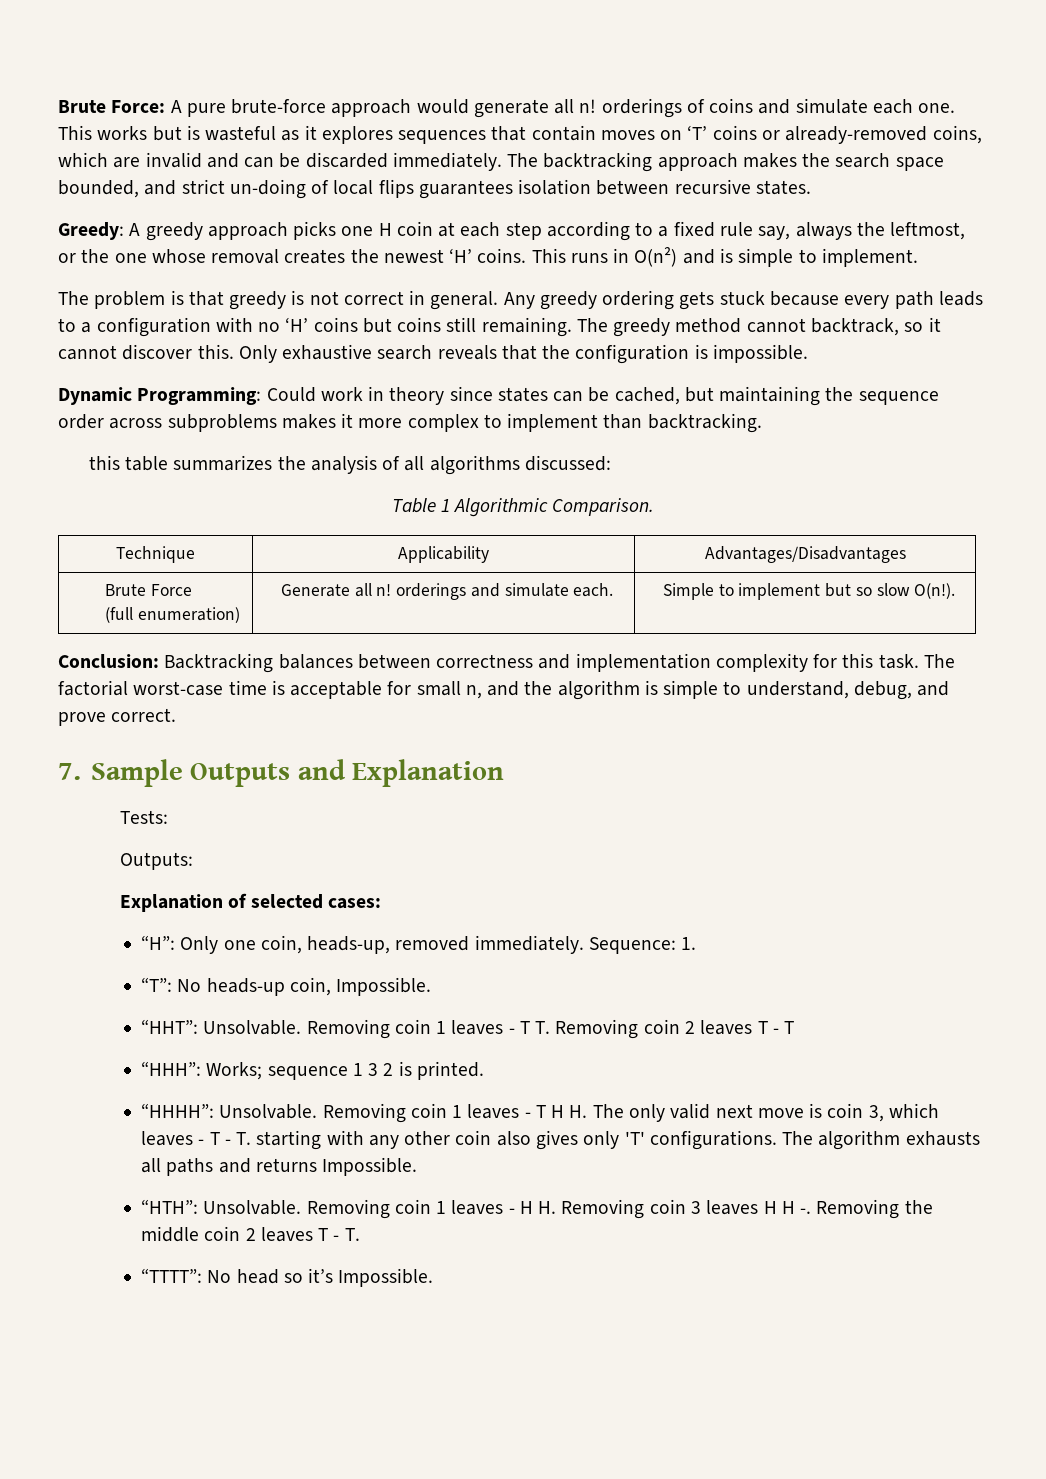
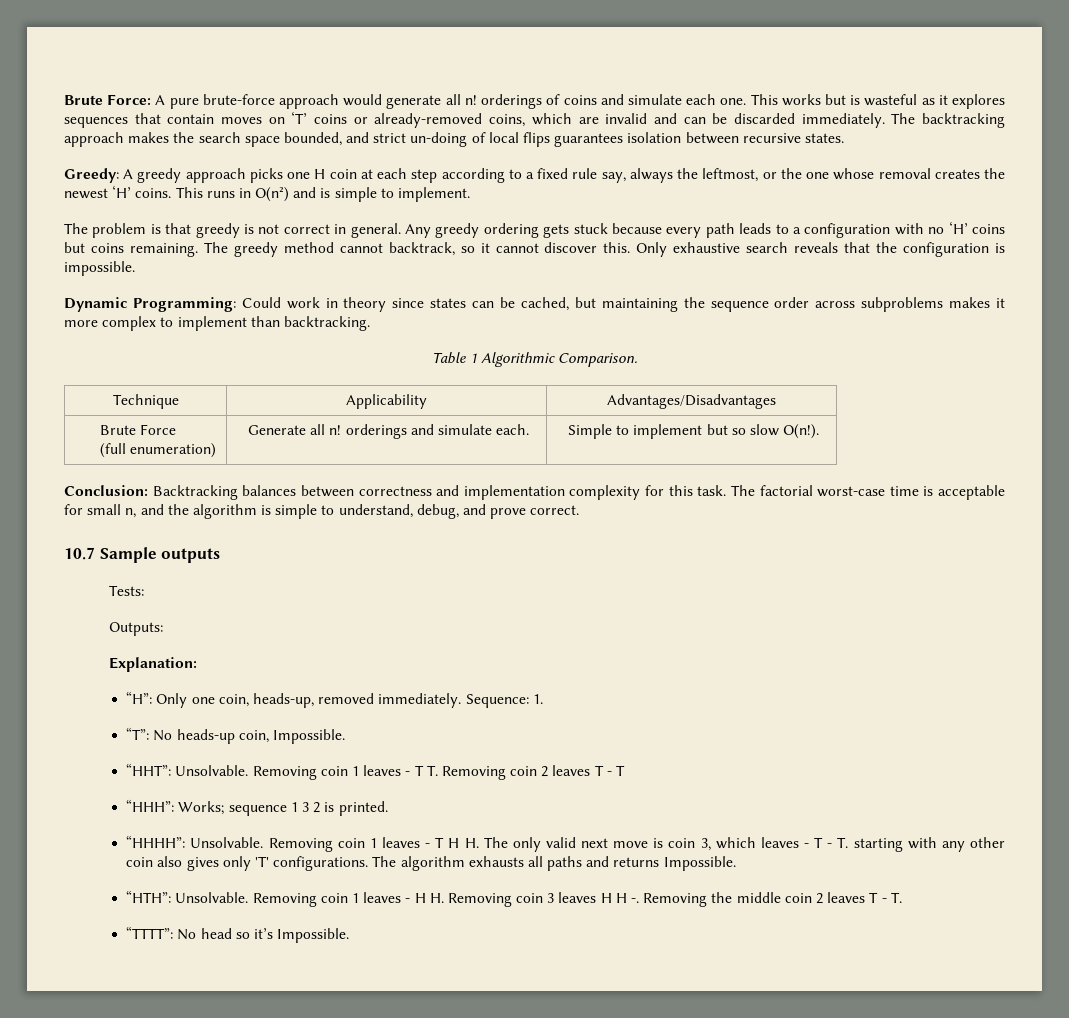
- Any greedy ordering gets stuck because every path leads to a configuration with no ‘H’ coins but coins still remaining.
+ Any greedy ordering gets stuck because every path leads to a configuration with no ‘H’ coins but coins remaining.
- this table summarizes the analysis of all algorithms discussed:
- 7. Sample Outputs and Explanation
+ 10.7 Sample outputs
  Tests:
  Outputs:
- Explanation of selected cases:
+ Explanation:

